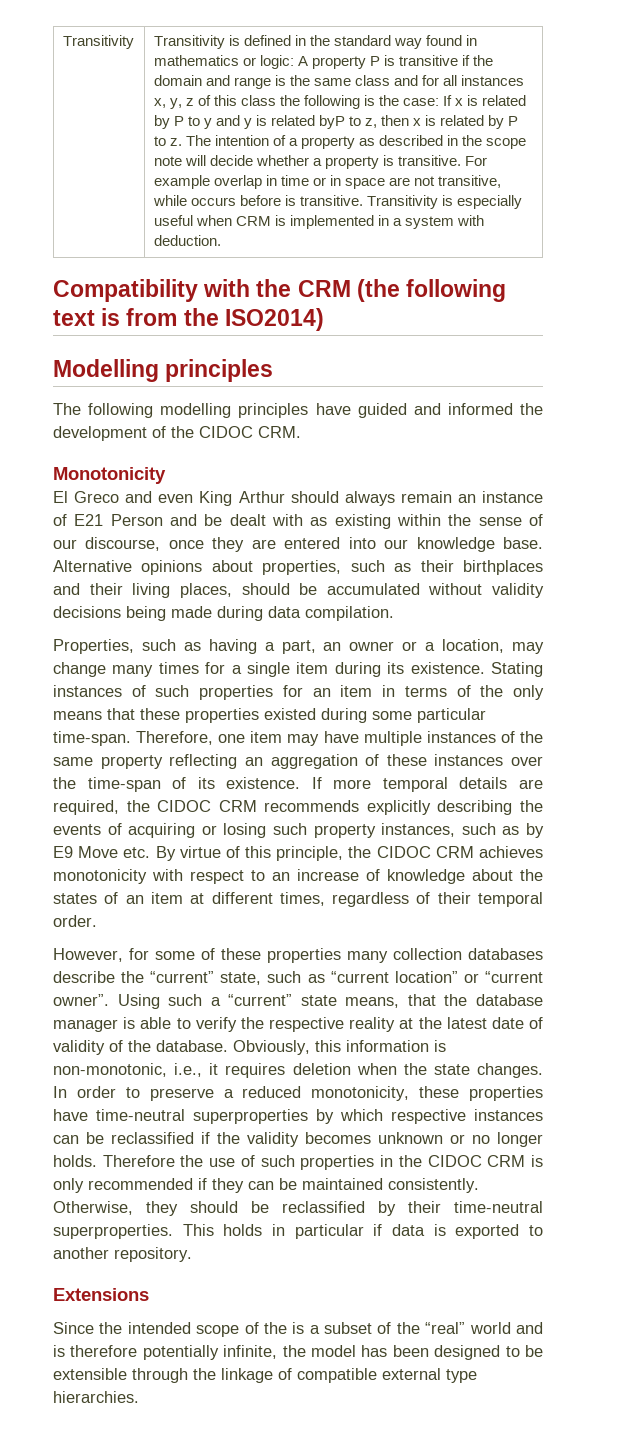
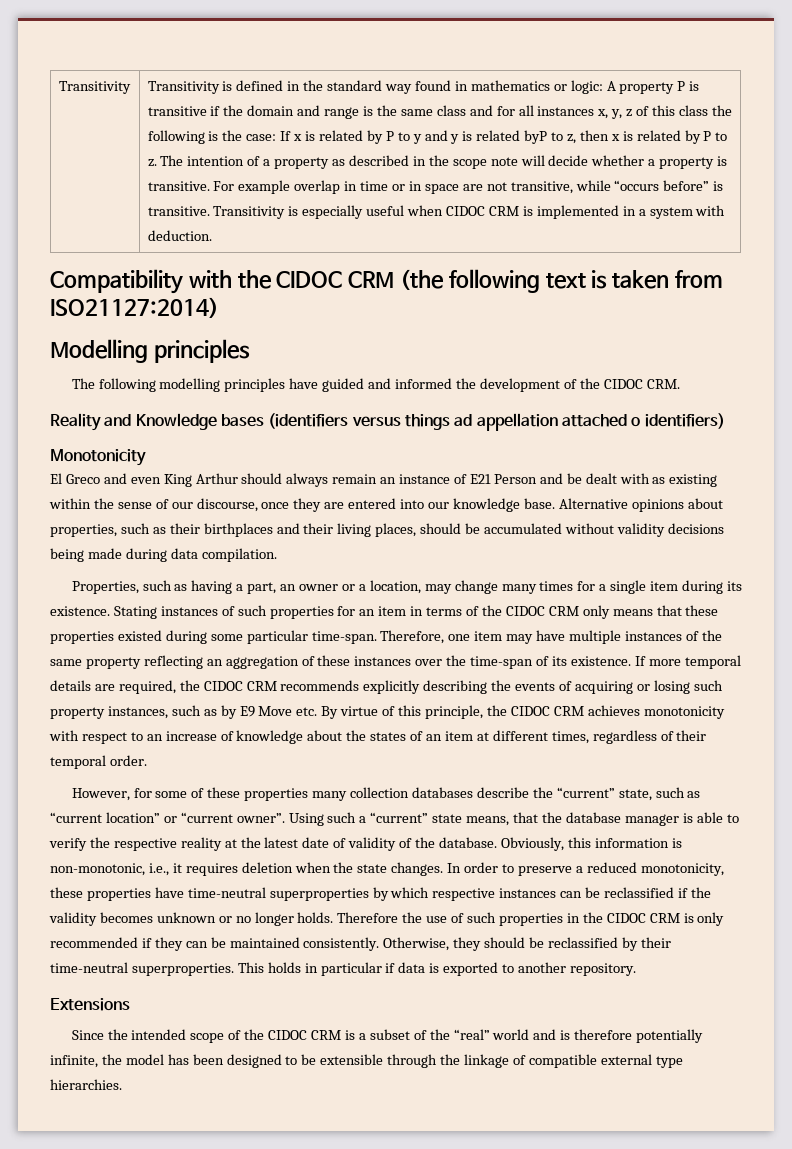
- For example overlap in time or in space are not transitive, while occurs before is transitive.
+ For example overlap in time or in space are not transitive, while “occurs before” is transitive.
- Transitivity is especially useful when CRM is implemented in a system with deduction.
+ Transitivity is especially useful when CIDOC CRM is implemented in a system with deduction.
- Compatibility with the CRM (the following text is from the ISO2014)
+ Compatibility with the CIDOC CRM (the following text is taken from ISO21127:2014)
+ Reality and Knowledge bases (identifiers versus things ad appellation attached o identifiers)
- Stating instances of such properties for an item in terms of the only means that these properties existed during some particular time-span.
+ Stating instances of such properties for an item in terms of the CIDOC CRM only means that these properties existed during some particular time-span.
- Since the intended scope of the is a subset of the “real” world and is therefore potentially infinite, the model has been designed to be extensible through the linkage of compatible external type hierarchies.
+ Since the intended scope of the CIDOC CRM is a subset of the “real” world and is therefore potentially infinite, the model has been designed to be extensible through the linkage of compatible external type hierarchies.

